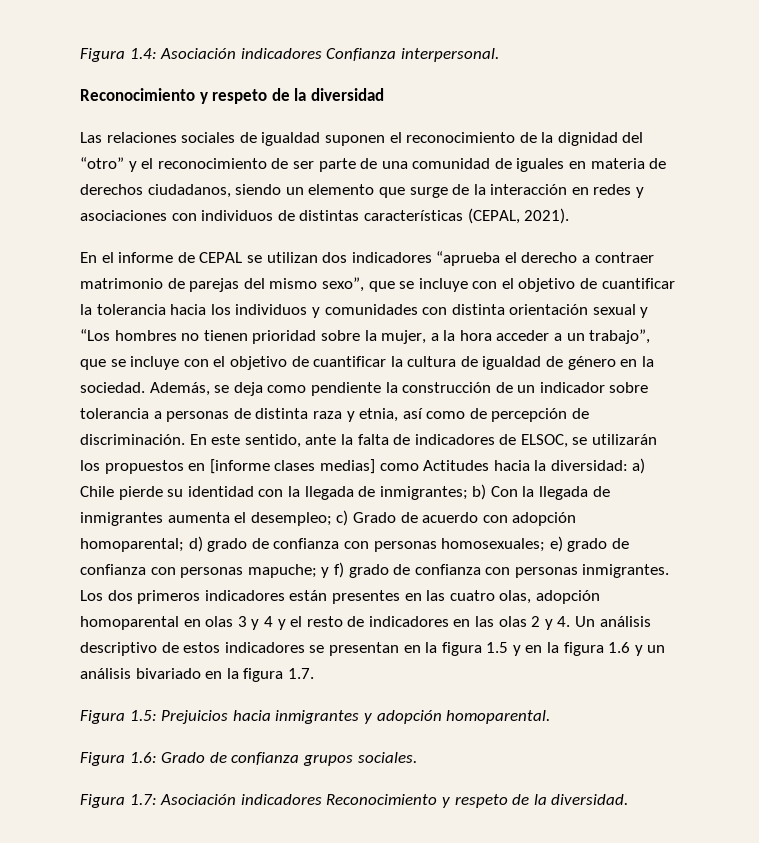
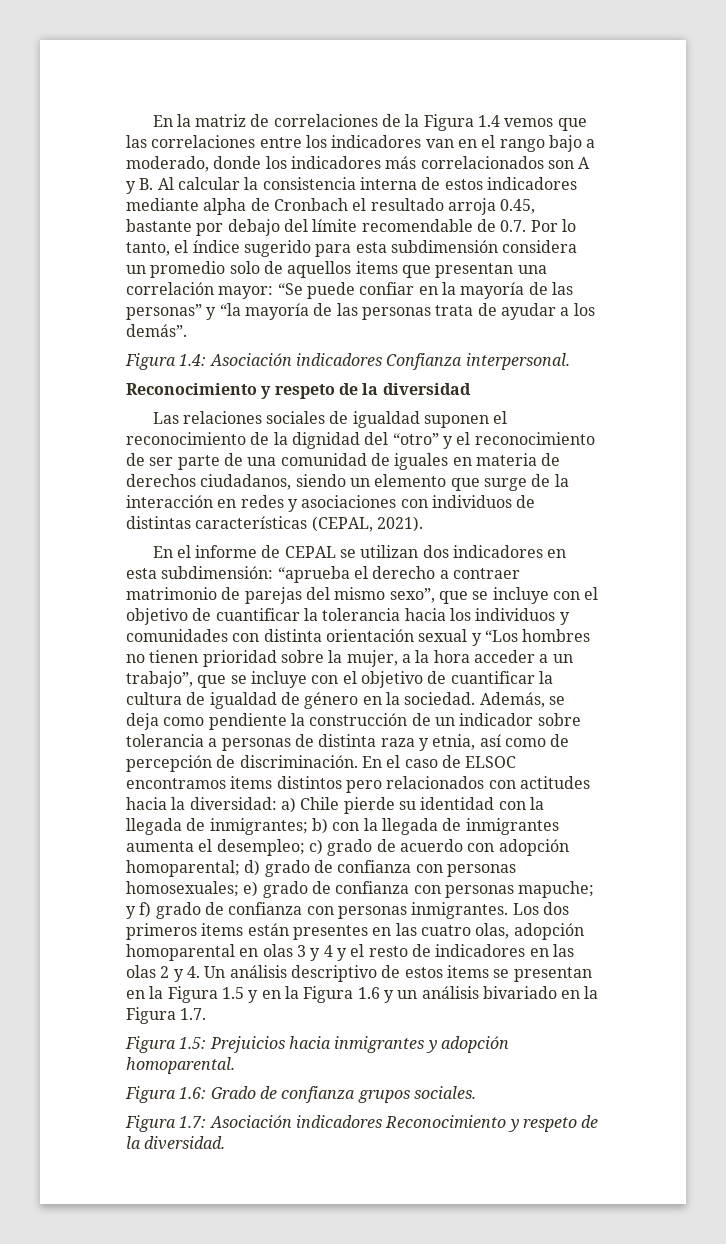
+ En la matriz de correlaciones de la Figura 1.4 vemos que las correlaciones entre los indicadores van en el rango bajo a moderado, donde los indicadores más correlacionados son A y B. Al calcular la consistencia interna de estos indicadores mediante alpha de Cronbach el resultado arroja 0.45, bastante por debajo del límite recomendable de 0.7. Por lo tanto, el índice sugerido para esta subdimensión considera un promedio solo de aquellos items que presentan una correlación mayor: “Se puede confiar en la mayoría de las personas” y “la mayoría de las personas trata de ayudar a los demás”.
- En el informe de CEPAL se utilizan dos indicadores “aprueba el derecho a contraer matrimonio de parejas del mismo sexo”, que se incluye con el objetivo de cuantificar la tolerancia hacia los individuos y comunidades con distinta orientación sexual y “Los hombres no tienen prioridad sobre la mujer, a la hora acceder a un trabajo”, que se incluye con el objetivo de cuantificar la cultura de igualdad de género en la sociedad.
+ En el informe de CEPAL se utilizan dos indicadores en esta subdimensión: “aprueba el derecho a contraer matrimonio de parejas del mismo sexo”, que se incluye con el objetivo de cuantificar la tolerancia hacia los individuos y comunidades con distinta orientación sexual y “Los hombres no tienen prioridad sobre la mujer, a la hora acceder a un trabajo”, que se incluye con el objetivo de cuantificar la cultura de igualdad de género en la sociedad.
- En este sentido, ante la falta de indicadores de ELSOC, se utilizarán los propuestos en [informe clases medias] como Actitudes hacia la diversidad: a) Chile pierde su identidad con la llegada de inmigrantes; b) Con la llegada de inmigrantes aumenta el desempleo; c) Grado de acuerdo con adopción homoparental; d) grado de confianza con personas homosexuales; e) grado de confianza con personas mapuche; y f) grado de confianza con personas inmigrantes.
+ En el caso de ELSOC encontramos items distintos pero relacionados con actitudes hacia la diversidad: a) Chile pierde su identidad con la llegada de inmigrantes; b) con la llegada de inmigrantes aumenta el desempleo; c) grado de acuerdo con adopción homoparental; d) grado de confianza con personas homosexuales; e) grado de confianza con personas mapuche; y f) grado de confianza con personas inmigrantes.
- Los dos primeros indicadores están presentes en las cuatro olas, adopción homoparental en olas 3 y 4 y el resto de indicadores en las olas 2 y 4. Un análisis descriptivo de estos indicadores se presentan en la figura 1.5 y en la figura 1.6 y un análisis bivariado en la figura 1.7.
+ Los dos primeros items están presentes en las cuatro olas, adopción homoparental en olas 3 y 4 y el resto de indicadores en las olas 2 y 4. Un análisis descriptivo de estos items se presentan en la Figura 1.5 y en la Figura 1.6 y un análisis bivariado en la Figura 1.7.

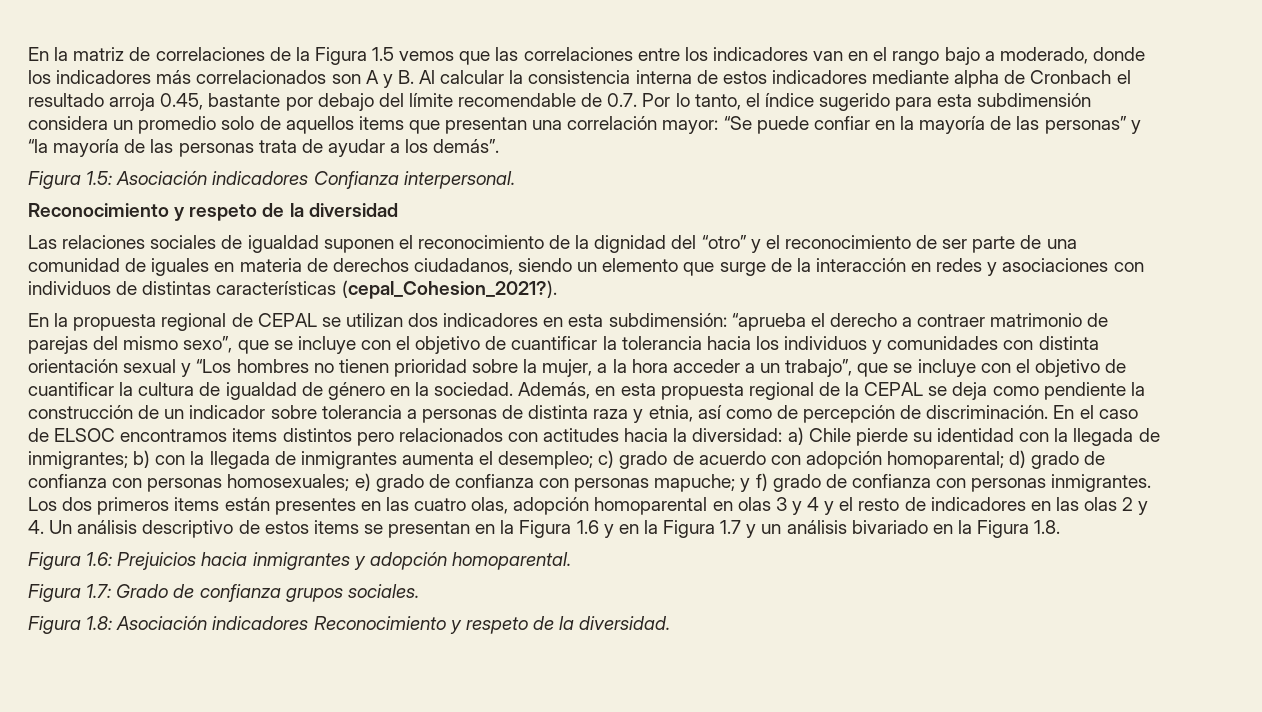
- En la matriz de correlaciones de la Figura 1.4 vemos que las correlaciones entre los indicadores van en el rango bajo a moderado, donde los indicadores más correlacionados son A y B. Al calcular la consistencia interna de estos indicadores mediante alpha de Cronbach el resultado arroja 0.45, bastante por debajo del límite recomendable de 0.7. Por lo tanto, el índice sugerido para esta subdimensión considera un promedio solo de aquellos items que presentan una correlación mayor:
+ En la matriz de correlaciones de la Figura 1.5 vemos que las correlaciones entre los indicadores van en el rango bajo a moderado, donde los indicadores más correlacionados son A y B. Al calcular la consistencia interna de estos indicadores mediante alpha de Cronbach el resultado arroja 0.45, bastante por debajo del límite recomendable de 0.7. Por lo tanto, el índice sugerido para esta subdimensión considera un promedio solo de aquellos items que presentan una correlación mayor:
- Figura 1.4: Asociación indicadores Confianza interpersonal.
+ Figura 1.5: Asociación indicadores Confianza interpersonal.
- Las relaciones sociales de igualdad suponen el reconocimiento de la dignidad del “otro” y el reconocimiento de ser parte de una comunidad de iguales en materia de derechos ciudadanos, siendo un elemento que surge de la interacción en redes y asociaciones con individuos de distintas características (CEPAL, 2021).
- En el informe de CEPAL se utilizan dos indicadores en esta subdimensión:
+ Las relaciones sociales de igualdad suponen el reconocimiento de la dignidad del “otro” y el reconocimiento de ser parte de una comunidad de iguales en materia de derechos ciudadanos, siendo un elemento que surge de la interacción en redes y asociaciones con individuos de distintas características (cepal_Cohesion_2021?).
+ En la propuesta regional de CEPAL se utilizan dos indicadores en esta subdimensión:
- Además, se deja como pendiente la construcción de un indicador sobre tolerancia a personas de distinta raza y etnia, así como de percepción de discriminación.
+ Además, en esta propuesta regional de la CEPAL se deja como pendiente la construcción de un indicador sobre tolerancia a personas de distinta raza y etnia, así como de percepción de discriminación.
- Los dos primeros items están presentes en las cuatro olas, adopción homoparental en olas 3 y 4 y el resto de indicadores en las olas 2 y 4. Un análisis descriptivo de estos items se presentan en la Figura 1.5 y en la Figura 1.6 y un análisis bivariado en la Figura 1.7.
- Figura 1.5: Prejuicios hacia inmigrantes y adopción homoparental.
+ Los dos primeros items están presentes en las cuatro olas, adopción homoparental en olas 3 y 4 y el resto de indicadores en las olas 2 y 4. Un análisis descriptivo de estos items se presentan en la Figura 1.6 y en la Figura 1.7 y un análisis bivariado en la Figura 1.8.
+ Figura 1.6: Prejuicios hacia inmigrantes y adopción homoparental.
- Figura 1.6: Grado de confianza grupos sociales.
+ Figura 1.7: Grado de confianza grupos sociales.
- Figura 1.7: Asociación indicadores Reconocimiento y respeto de la diversidad.
+ Figura 1.8: Asociación indicadores Reconocimiento y respeto de la diversidad.

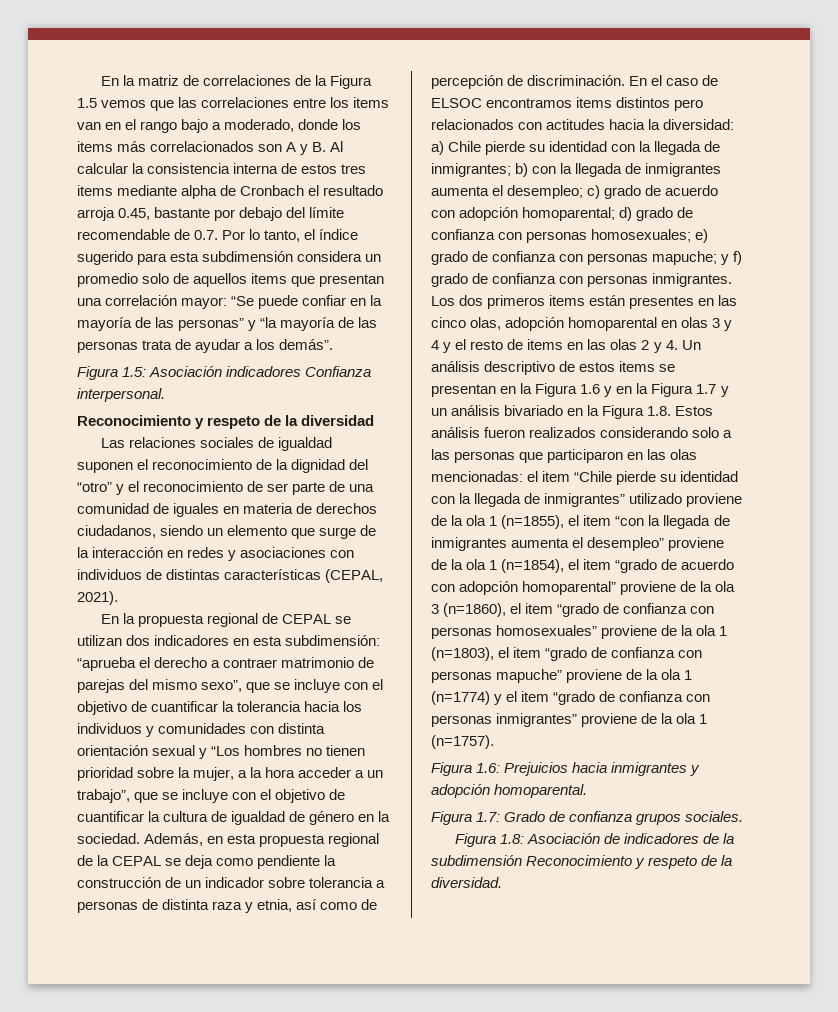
- En la matriz de correlaciones de la Figura 1.5 vemos que las correlaciones entre los indicadores van en el rango bajo a moderado, donde los indicadores más correlacionados son A y B. Al calcular la consistencia interna de estos indicadores mediante alpha de Cronbach el resultado arroja 0.45, bastante por debajo del límite recomendable de 0.7. Por lo tanto, el índice sugerido para esta subdimensión considera un promedio solo de aquellos items que presentan una correlación mayor:
+ En la matriz de correlaciones de la Figura 1.5 vemos que las correlaciones entre los items van en el rango bajo a moderado, donde los items más correlacionados son A y B. Al calcular la consistencia interna de estos tres items mediante alpha de Cronbach el resultado arroja 0.45, bastante por debajo del límite recomendable de 0.7. Por lo tanto, el índice sugerido para esta subdimensión considera un promedio solo de aquellos items que presentan una correlación mayor:
- Las relaciones sociales de igualdad suponen el reconocimiento de la dignidad del “otro” y el reconocimiento de ser parte de una comunidad de iguales en materia de derechos ciudadanos, siendo un elemento que surge de la interacción en redes y asociaciones con individuos de distintas características (cepal_Cohesion_2021?).
+ Las relaciones sociales de igualdad suponen el reconocimiento de la dignidad del “otro” y el reconocimiento de ser parte de una comunidad de iguales en materia de derechos ciudadanos, siendo un elemento que surge de la interacción en redes y asociaciones con individuos de distintas características (CEPAL, 2021).
- Los dos primeros items están presentes en las cuatro olas, adopción homoparental en olas 3 y 4 y el resto de indicadores en las olas 2 y 4. Un análisis descriptivo de estos items se presentan en la Figura 1.6 y en la Figura 1.7 y un análisis bivariado en la Figura 1.8.
+ Los dos primeros items están presentes en las cinco olas, adopción homoparental en olas 3 y 4 y el resto de items en las olas 2 y 4. Un análisis descriptivo de estos items se presentan en la Figura 1.6 y en la Figura 1.7 y un análisis bivariado en la Figura 1.8. Estos análisis fueron realizados considerando solo a las personas que participaron en las olas mencionadas: el item “Chile pierde su identidad con la llegada de inmigrantes” utilizado proviene de la ola 1 (n=1855), el item “con la llegada de inmigrantes aumenta el desempleo” proviene de la ola 1 (n=1854), el item “grado de acuerdo con adopción homoparental” proviene de la ola 3 (n=1860), el item “grado de confianza con personas homosexuales” proviene de la ola 1 (n=1803), el item “grado de confianza con personas mapuche” proviene de la ola 1 (n=1774) y el item “grado de confianza con personas inmigrantes” proviene de la ola 1 (n=1757).
- Figura 1.8: Asociación indicadores Reconocimiento y respeto de la diversidad.
+ Figura 1.8: Asociación de indicadores de la subdimensión Reconocimiento y respeto de la diversidad.

